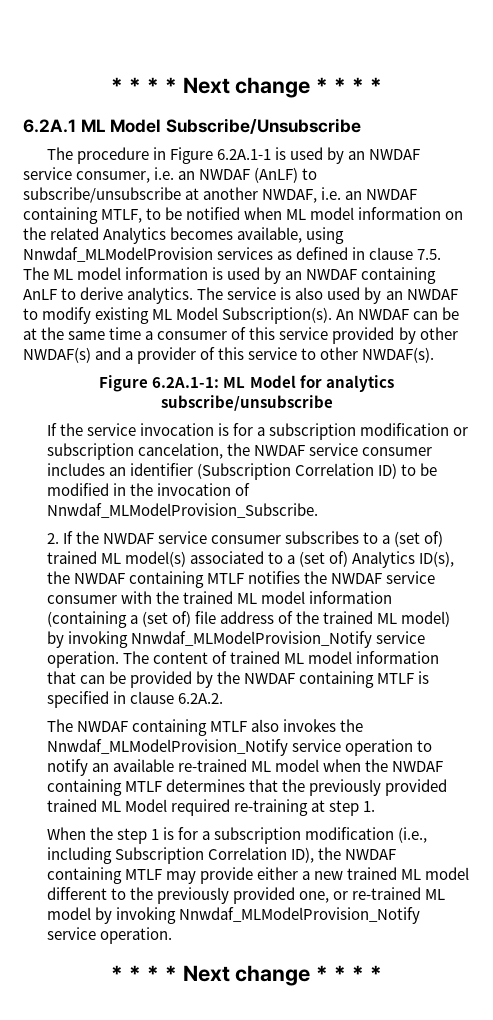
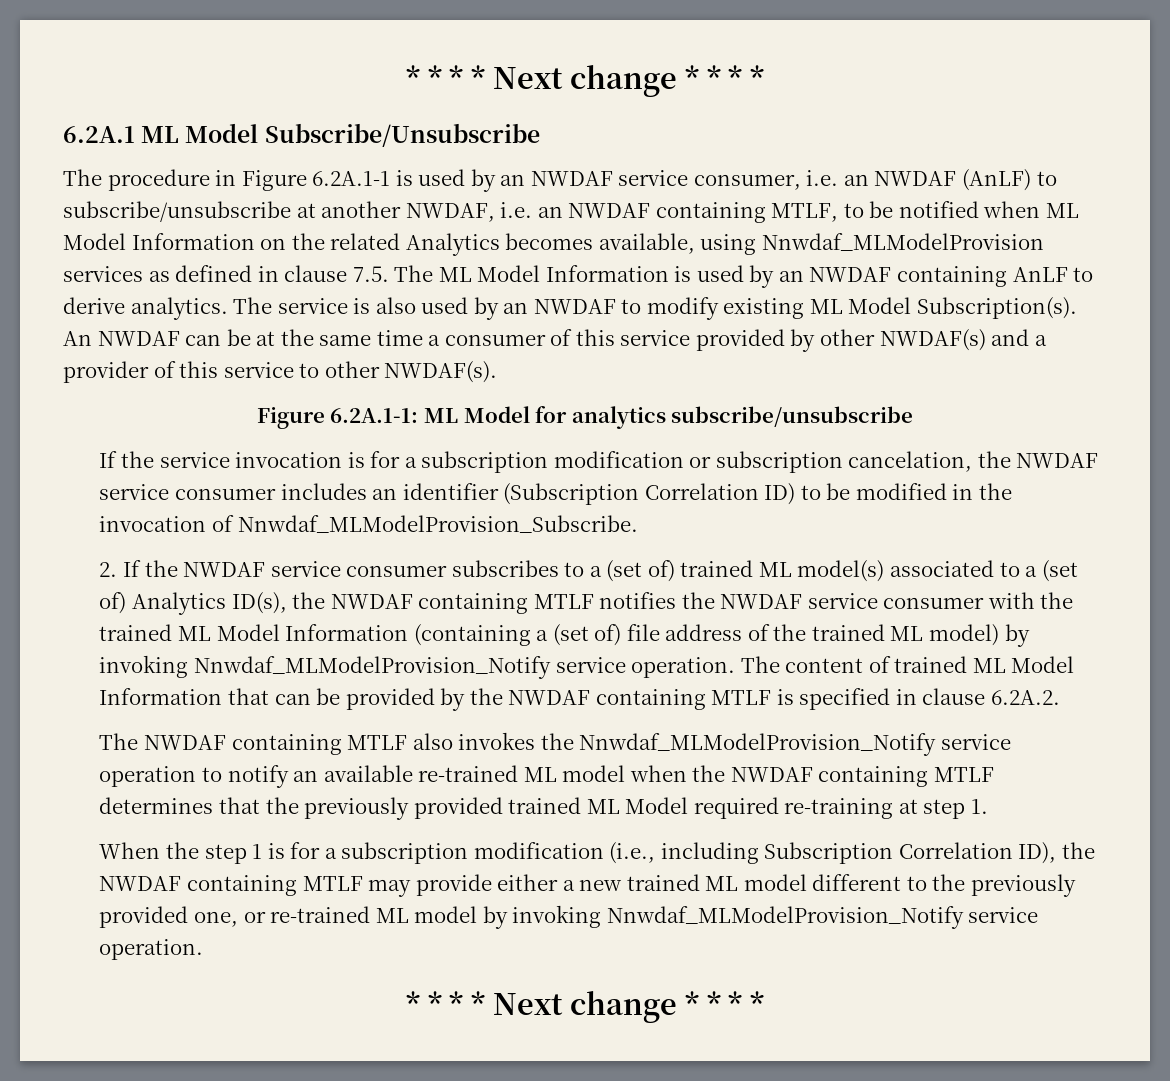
- The procedure in Figure 6.2A.1-1 is used by an NWDAF service consumer, i.e. an NWDAF (AnLF) to subscribe/unsubscribe at another NWDAF, i.e. an NWDAF containing MTLF, to be notified when ML model information on the related Analytics becomes available, using Nnwdaf_MLModelProvision services as defined in clause 7.5. The ML model information is used by an NWDAF containing AnLF to derive analytics.
+ The procedure in Figure 6.2A.1-1 is used by an NWDAF service consumer, i.e. an NWDAF (AnLF) to subscribe/unsubscribe at another NWDAF, i.e. an NWDAF containing MTLF, to be notified when ML Model Information on the related Analytics becomes available, using Nnwdaf_MLModelProvision services as defined in clause 7.5. The ML Model Information is used by an NWDAF containing AnLF to derive analytics.
- 2. If the NWDAF service consumer subscribes to a (set of) trained ML model(s) associated to a (set of) Analytics ID(s), the NWDAF containing MTLF notifies the NWDAF service consumer with the trained ML model information (containing a (set of) file address of the trained ML model) by invoking Nnwdaf_MLModelProvision_Notify service operation.
+ 2. If the NWDAF service consumer subscribes to a (set of) trained ML model(s) associated to a (set of) Analytics ID(s), the NWDAF containing MTLF notifies the NWDAF service consumer with the trained ML Model Information (containing a (set of) file address of the trained ML model) by invoking Nnwdaf_MLModelProvision_Notify service operation.
- The content of trained ML model information that can be provided by the NWDAF containing MTLF is specified in clause 6.2A.2.
+ The content of trained ML Model Information that can be provided by the NWDAF containing MTLF is specified in clause 6.2A.2.

